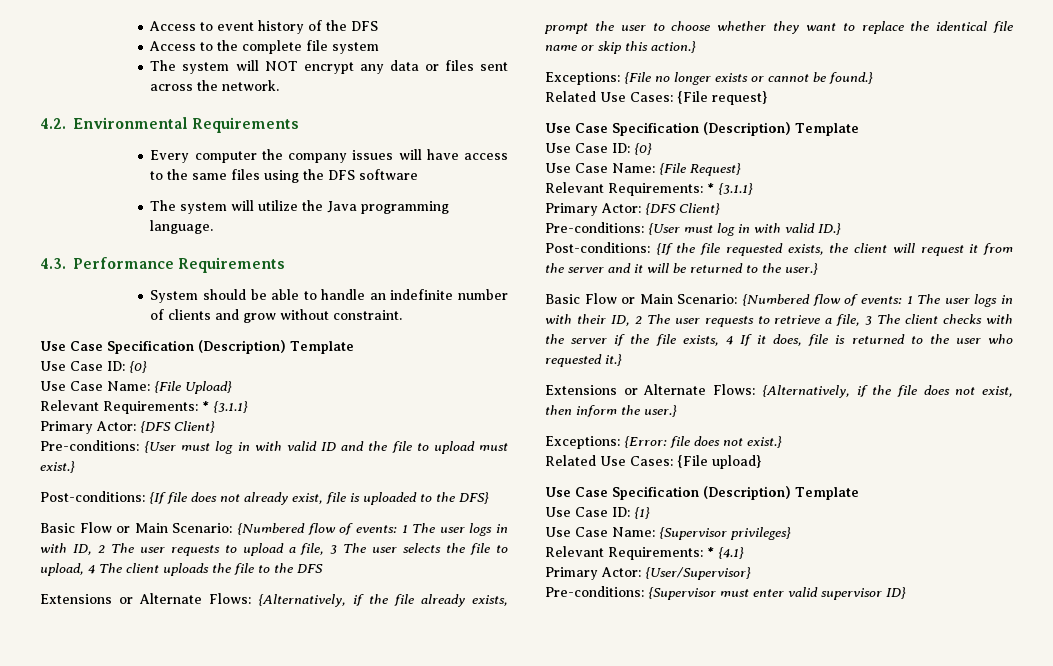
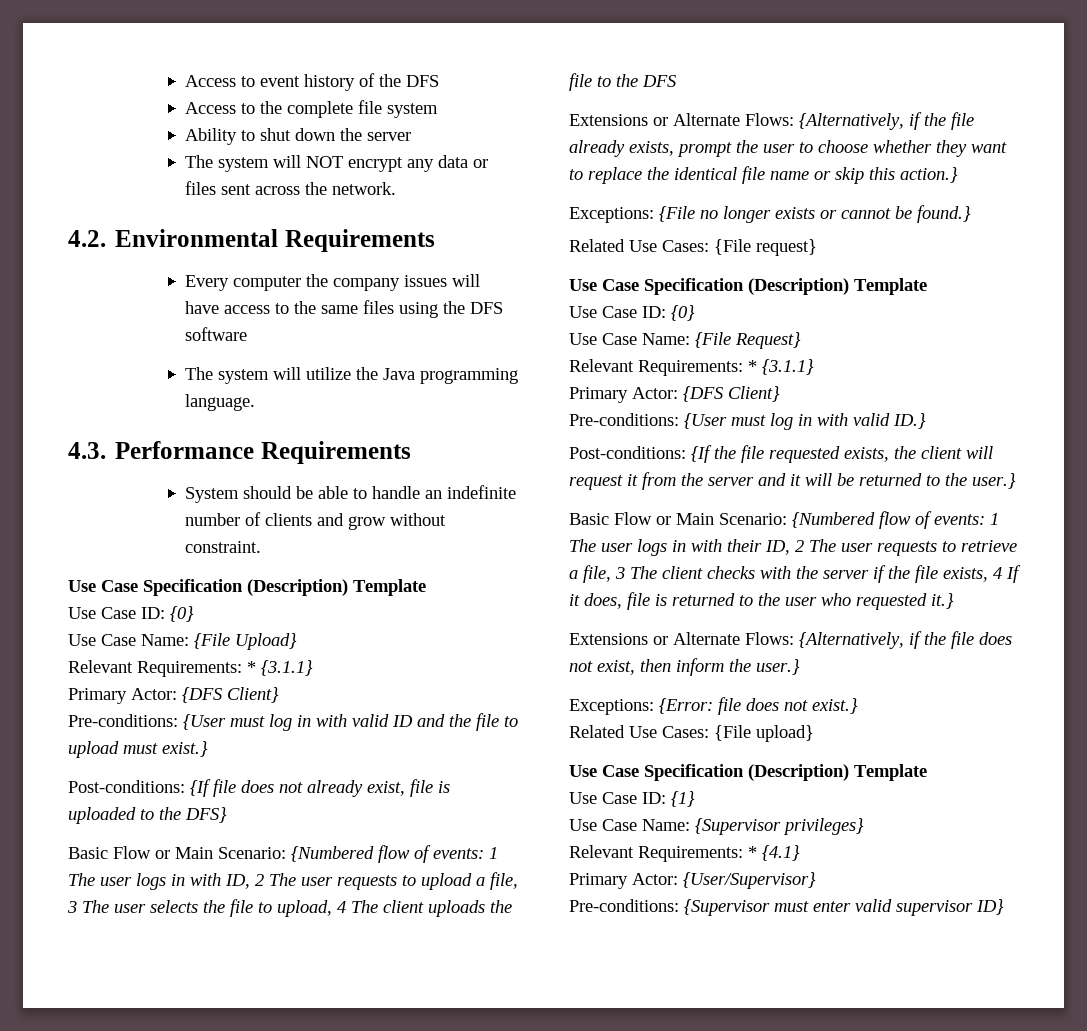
+ Ability to shut down the server

